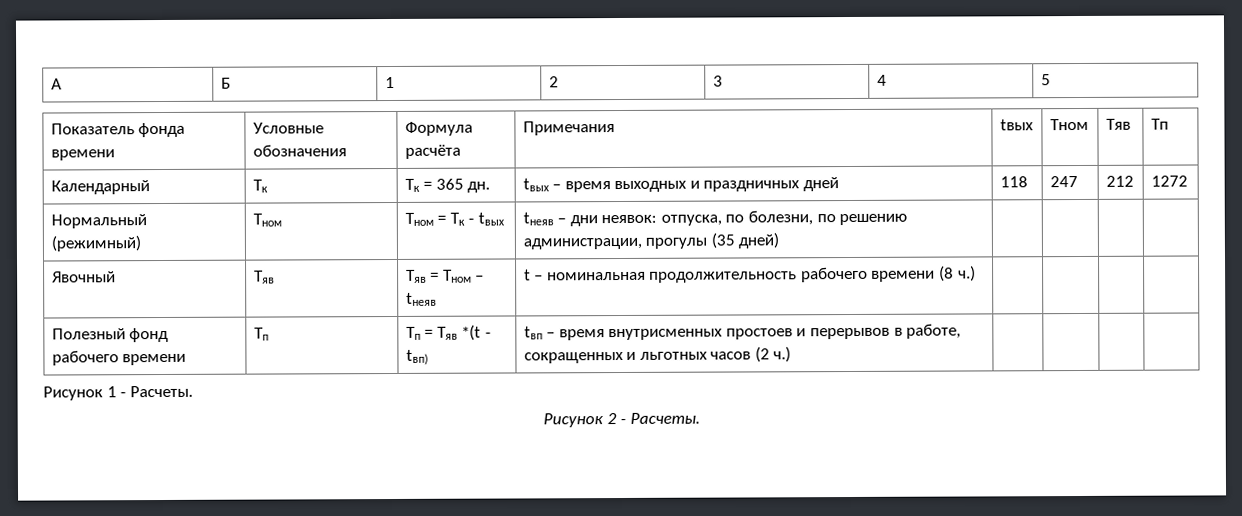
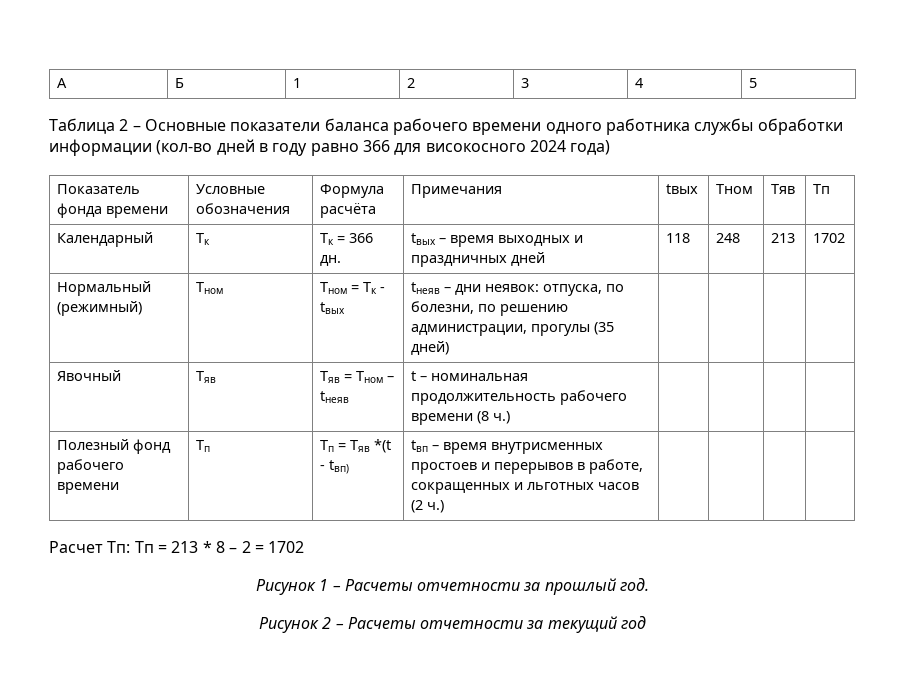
+ Таблица 2 – Основные показатели баланса рабочего времени одного работника службы обработки информации (кол-во дней в году равно 366 для високосного 2024 года)
- Календарный | Тк | Тк = 365 дн. | tвых – время выходных и праздничных дней | 118 | 247 | 212 | 1272
+ Календарный | Тк | Тк = 366 дн. | tвых – время выходных и праздничных дней | 118 | 248 | 213 | 1702
- Рисунок 1 - Расчеты.
- Рисунок 2 - Расчеты.
+ Расчет Тп: Тп = 213 * 8 – 2 = 1702
+ Рисунок 1 – Расчеты отчетности за прошлый год.
+ Рисунок 2 – Расчеты отчетности за текущий год

